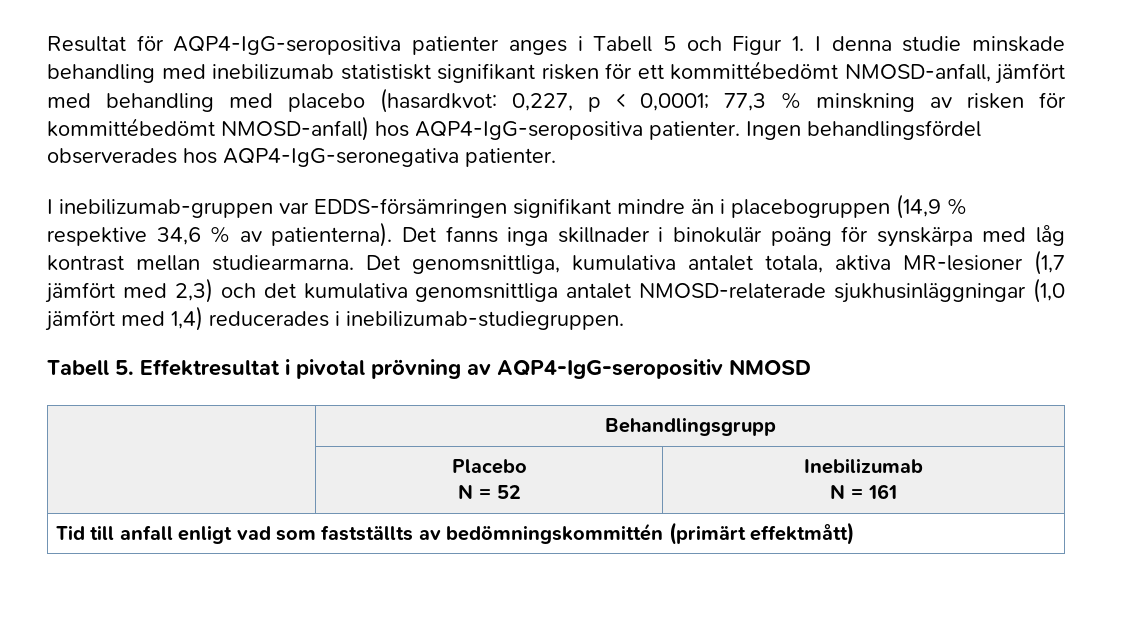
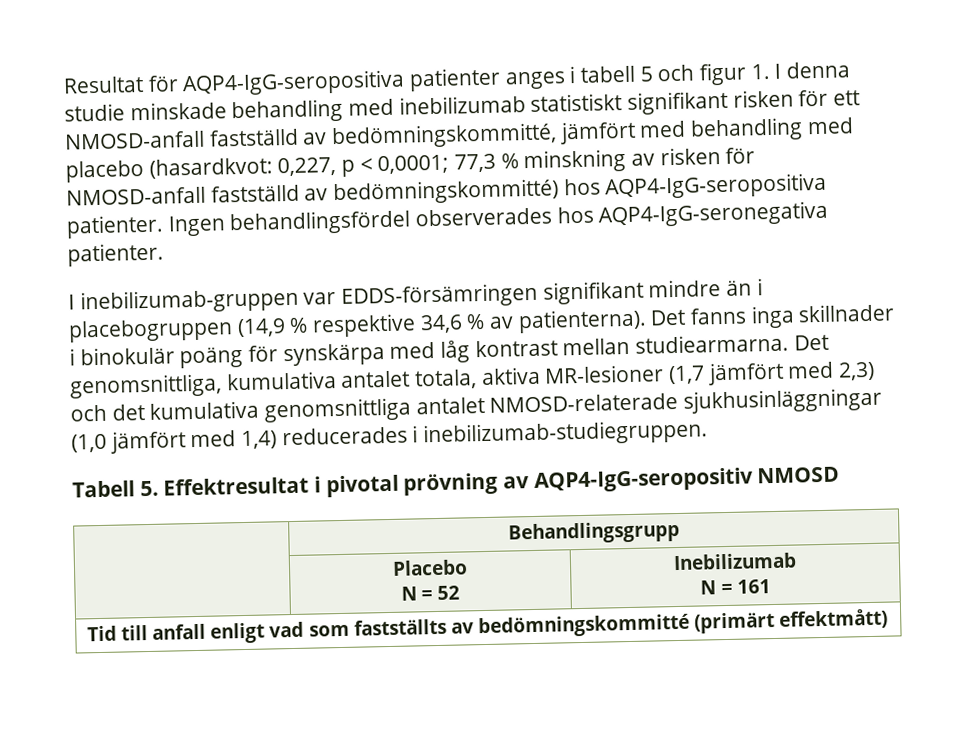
- Resultat för AQP4-IgG-seropositiva patienter anges i Tabell 5 och Figur 1. I denna studie minskade behandling med inebilizumab statistiskt signifikant risken för ett kommittébedömt NMOSD-anfall, jämfört med behandling med placebo (hasardkvot: 0,227, p < 0,0001; 77,3 % minskning av risken för kommittébedömt NMOSD-anfall) hos AQP4-IgG-seropositiva patienter.
+ Resultat för AQP4-IgG-seropositiva patienter anges i tabell 5 och figur 1. I denna studie minskade behandling med inebilizumab statistiskt signifikant risken för ett NMOSD-anfall fastställd av bedömningskommitté, jämfört med behandling med placebo (hasardkvot: 0,227, p < 0,0001; 77,3 % minskning av risken för NMOSD-anfall fastställd av bedömningskommitté) hos AQP4-IgG-seropositiva patienter.
- Tid till anfall enligt vad som fastställts av bedömningskommittén (primärt effektmått)
+ Tid till anfall enligt vad som fastställts av bedömningskommitté (primärt effektmått)

